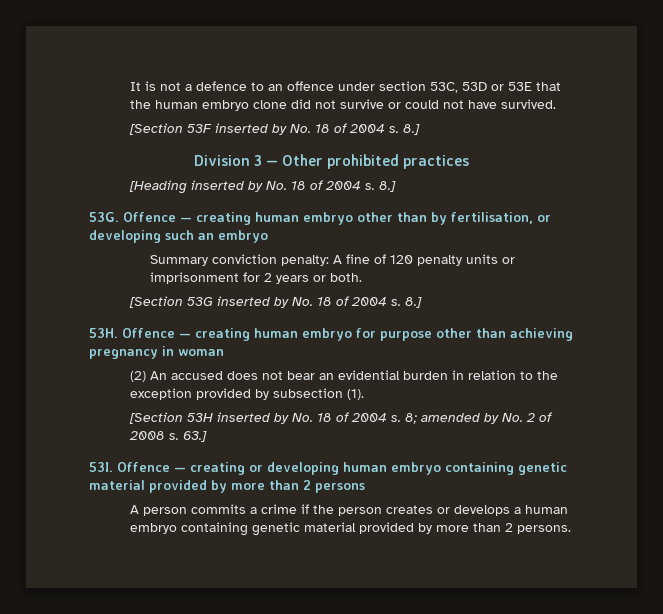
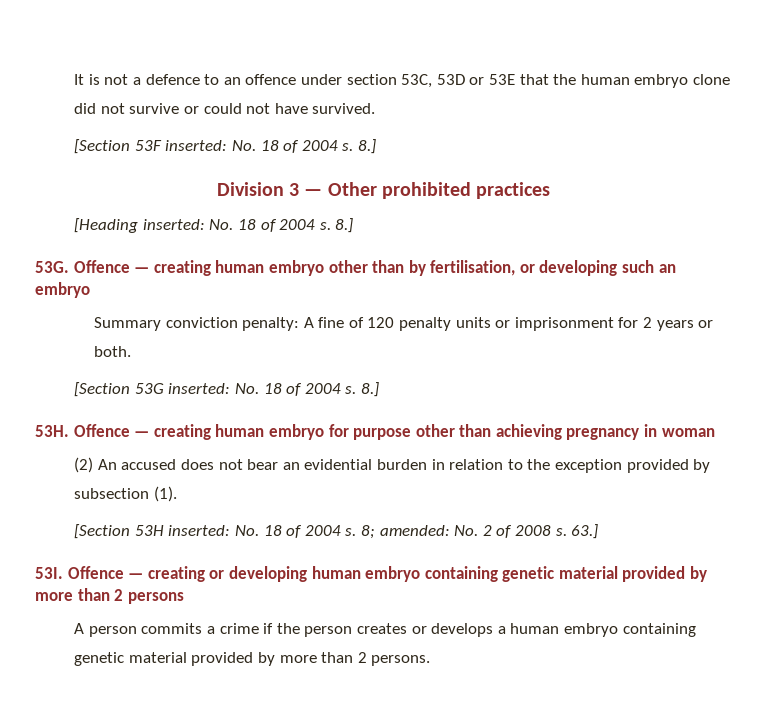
- [Section 53F inserted by No. 18 of 2004 s.
+ [Section 53F inserted: No. 18 of 2004 s.
- [Heading inserted by No. 18 of 2004 s.
+ [Heading inserted: No. 18 of 2004 s.
- [Section 53G inserted by No. 18 of 2004 s.
+ [Section 53G inserted: No. 18 of 2004 s.
- [Section 53H inserted by No. 18 of 2004 s.
+ [Section 53H inserted: No. 18 of 2004 s.
- 8; amended by No. 2 of 2008 s.
+ 8; amended: No. 2 of 2008 s.

